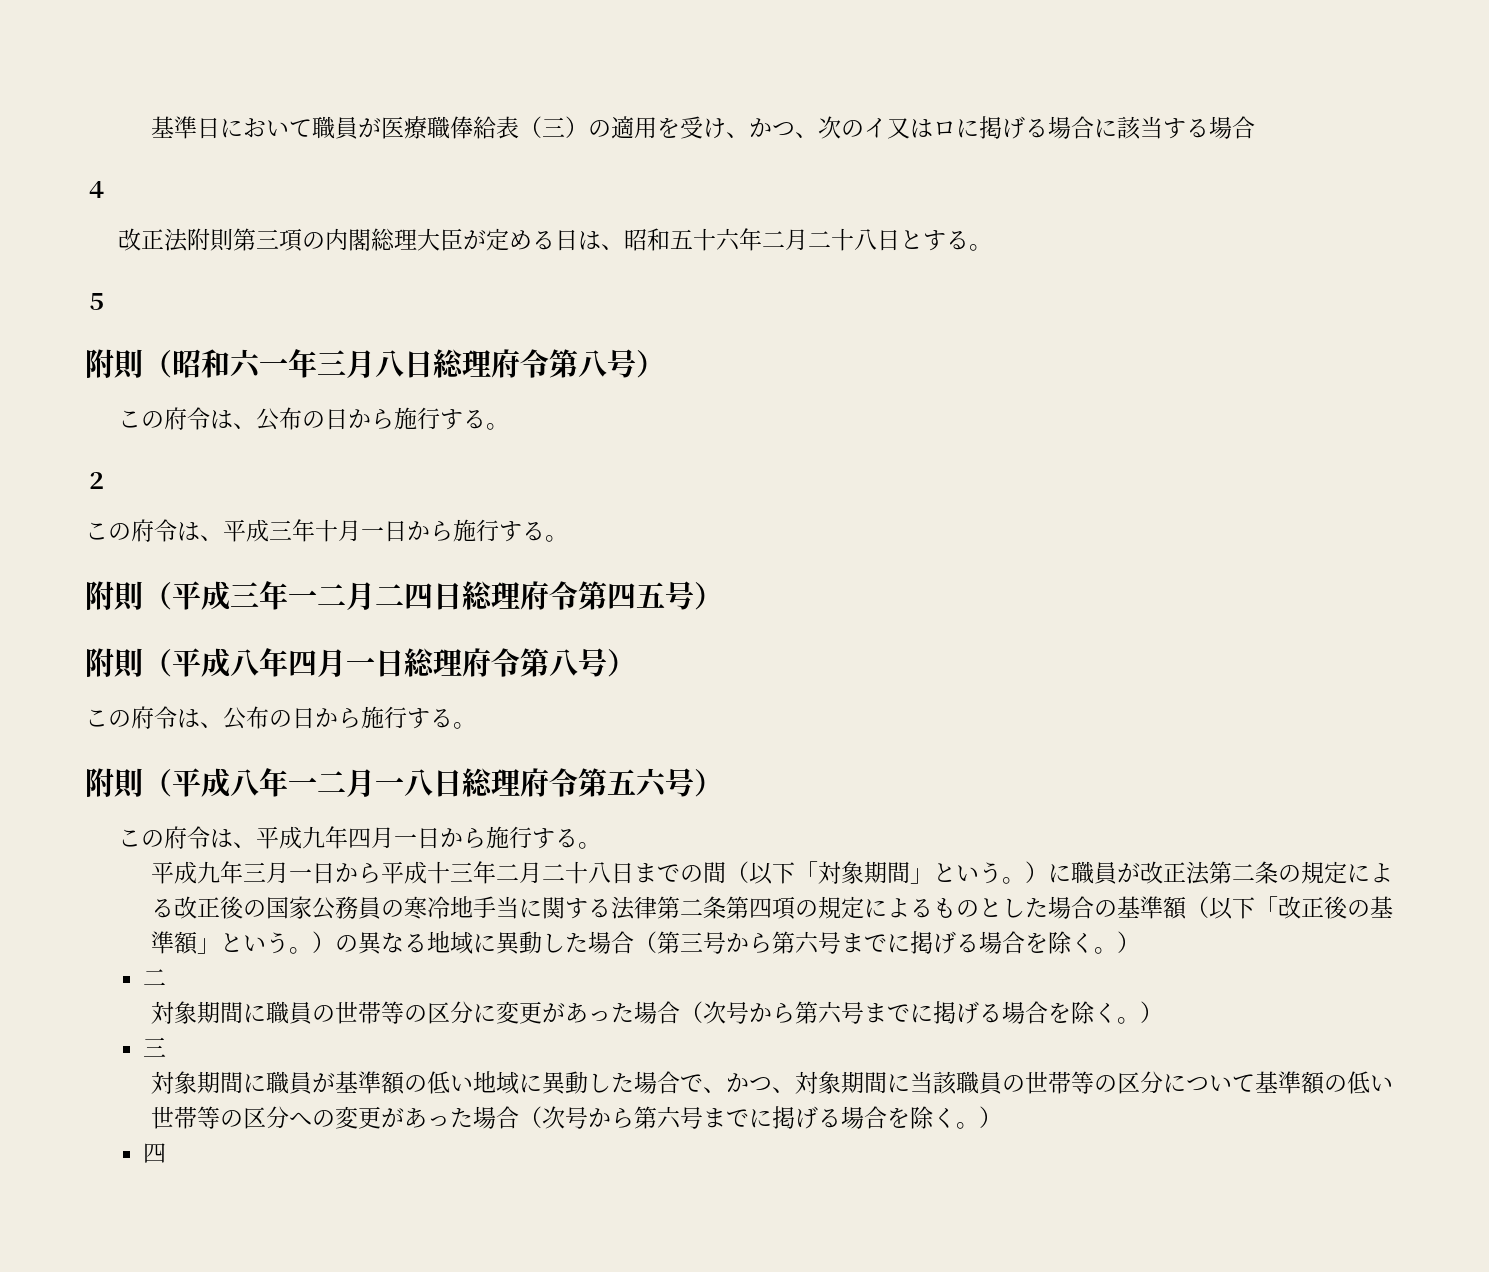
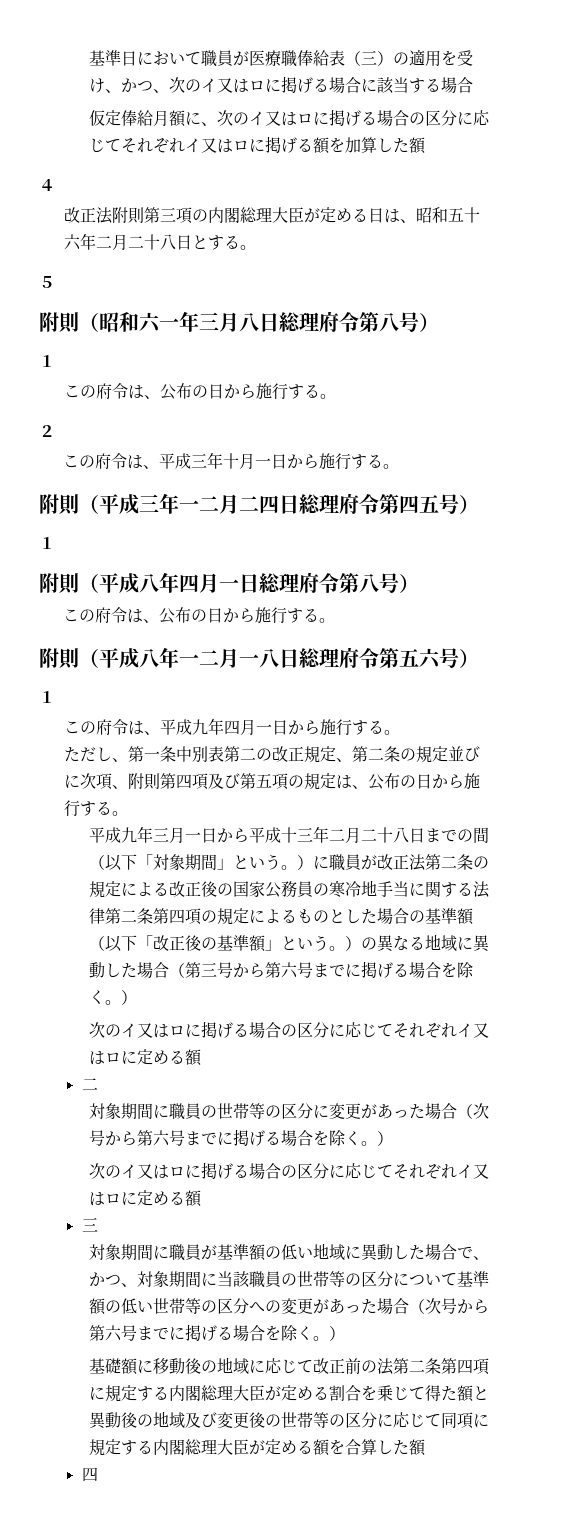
+ 仮定俸給月額に、次のイ又はロに掲げる場合の区分に応じてそれぞれイ又はロに掲げる額を加算した額
  附則（昭和六一年三月八日総理府令第八号）
+ １
  附則（平成三年一二月二四日総理府令第四五号）
+ １
  附則（平成八年一二月一八日総理府令第五六号）
+ １
+ ただし、第一条中別表第二の改正規定、第二条の規定並びに次項、附則第四項及び第五項の規定は、公布の日から施行する。
  平成九年三月一日から平成十三年二月二十八日までの間（以下「対象期間」という。）に職員が改正法第二条の規定による改正後の国家公務員の寒冷地手当に関する法律第二条第四項の規定によるものとした場合の基準額（以下「改正後の基準額」という。）の異なる地域に異動した場合（第三号から第六号までに掲げる場合を除く。）
+ 次のイ又はロに掲げる場合の区分に応じてそれぞれイ又はロに定める額
  対象期間に職員の世帯等の区分に変更があった場合（次号から第六号までに掲げる場合を除く。）
+ 次のイ又はロに掲げる場合の区分に応じてそれぞれイ又はロに定める額
+ 基礎額に移動後の地域に応じて改正前の法第二条第四項に規定する内閣総理大臣が定める割合を乗じて得た額と異動後の地域及び変更後の世帯等の区分に応じて同項に規定する内閣総理大臣が定める額を合算した額

